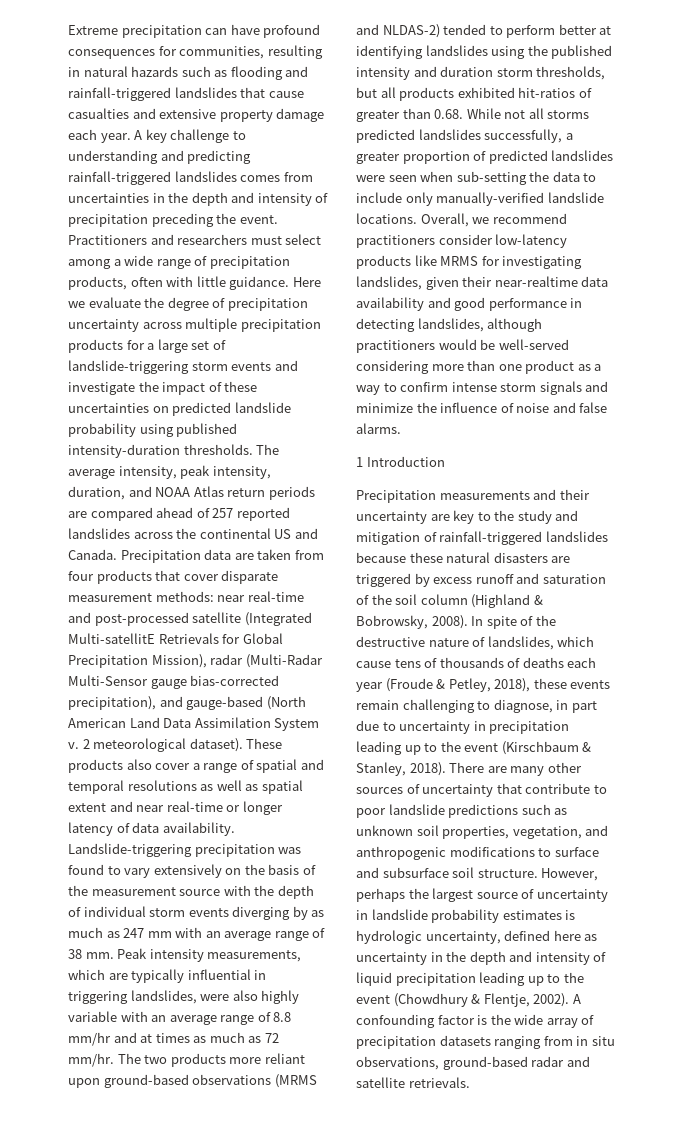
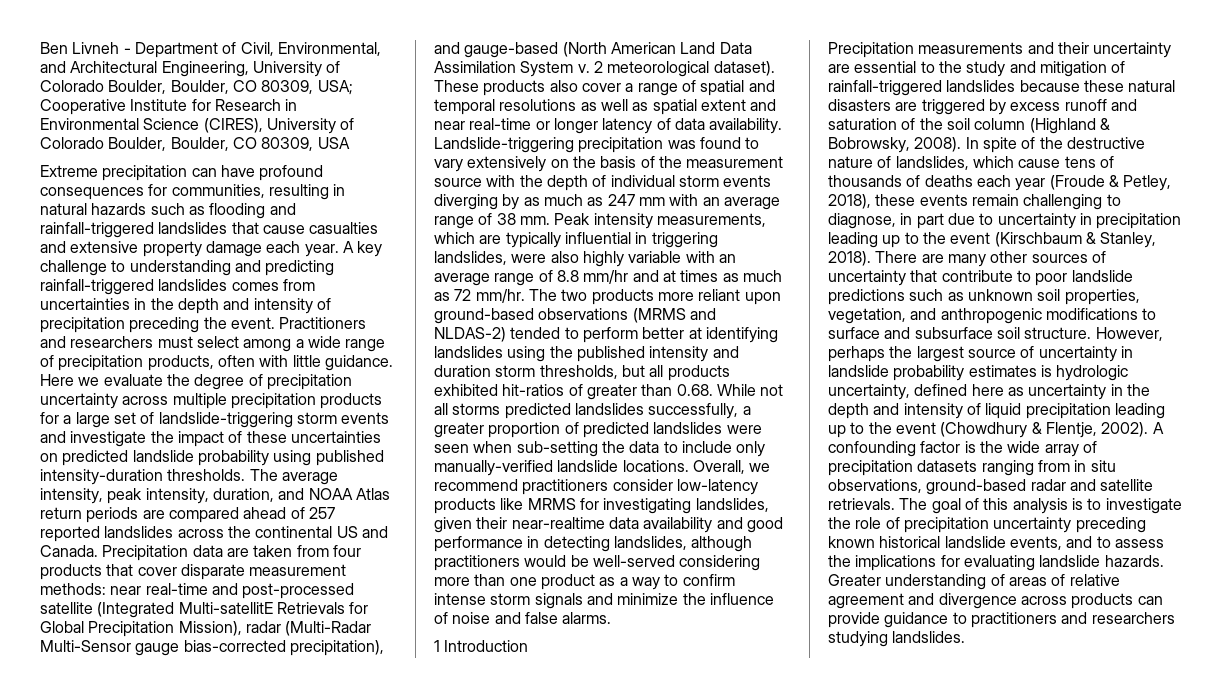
+ Ben Livneh - Department of Civil, Environmental, and Architectural Engineering, University of Colorado Boulder, Boulder, CO 80309, USA; Cooperative Institute for Research in Environmental Science (CIRES), University of Colorado Boulder, Boulder, CO 80309, USA
- Precipitation measurements and their uncertainty are key to the study and mitigation of rainfall-triggered landslides because these natural disasters are triggered by excess runoff and saturation of the soil column (Highland & Bobrowsky, 2008).
+ Precipitation measurements and their uncertainty are essential to the study and mitigation of rainfall-triggered landslides because these natural disasters are triggered by excess runoff and saturation of the soil column (Highland & Bobrowsky, 2008).
+ The goal of this analysis is to investigate the role of precipitation uncertainty preceding known historical landslide events, and to assess the implications for evaluating landslide hazards. Greater understanding of areas of relative agreement and divergence across products can provide guidance to practitioners and researchers studying landslides.

